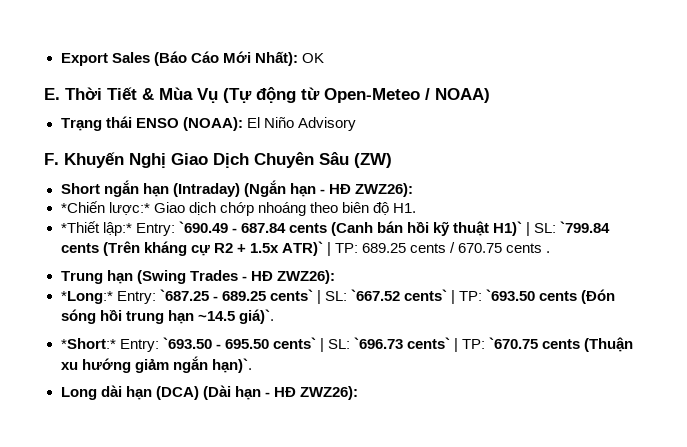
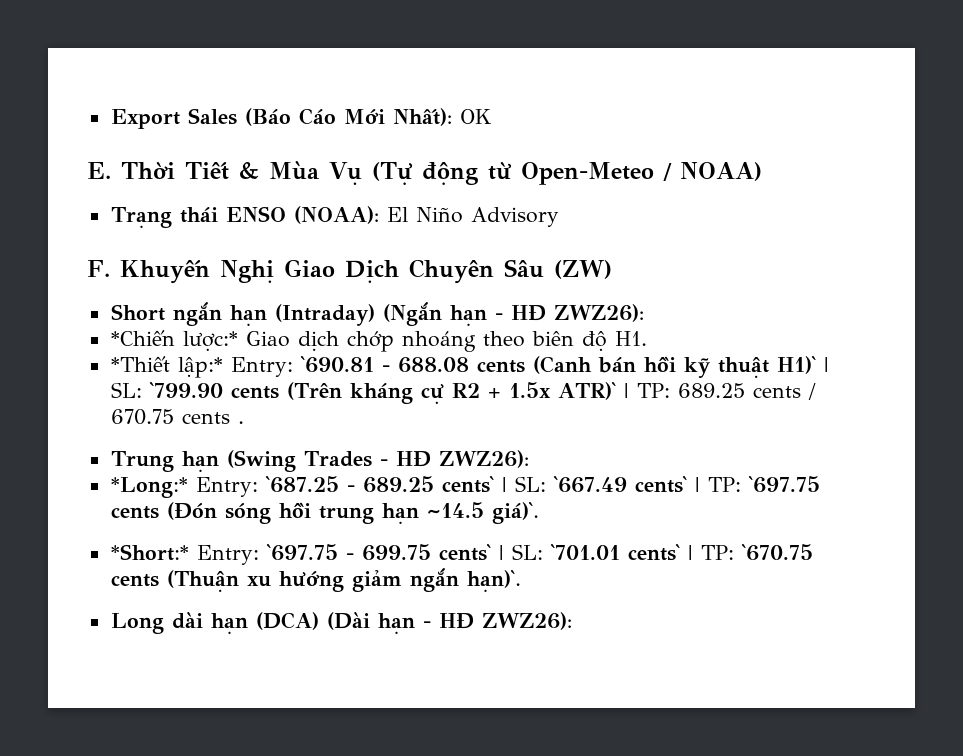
- *Thiết lập:* Entry: `690.49 - 687.84 cents (Canh bán hồi kỹ thuật H1)` | SL: `799.84 cents (Trên kháng cự R2 + 1.5x ATR)` | TP: 689.25 cents / 670.75 cents .
+ *Thiết lập:* Entry: `690.81 - 688.08 cents (Canh bán hồi kỹ thuật H1)` | SL: `799.90 cents (Trên kháng cự R2 + 1.5x ATR)` | TP: 689.25 cents / 670.75 cents .
- *Long:* Entry: `687.25 - 689.25 cents` | SL: `667.52 cents` | TP: `693.50 cents (Đón sóng hồi trung hạn ~14.5 giá)`.
+ *Long:* Entry: `687.25 - 689.25 cents` | SL: `667.49 cents` | TP: `697.75 cents (Đón sóng hồi trung hạn ~14.5 giá)`.
- *Short:* Entry: `693.50 - 695.50 cents` | SL: `696.73 cents` | TP: `670.75 cents (Thuận xu hướng giảm ngắn hạn)`.
+ *Short:* Entry: `697.75 - 699.75 cents` | SL: `701.01 cents` | TP: `670.75 cents (Thuận xu hướng giảm ngắn hạn)`.

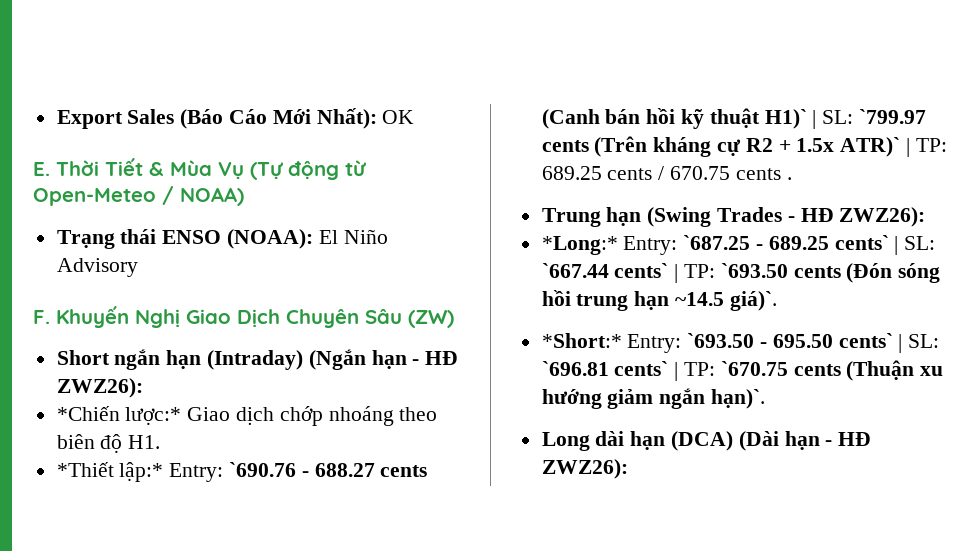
- *Thiết lập:* Entry: `690.81 - 688.08 cents (Canh bán hồi kỹ thuật H1)` | SL: `799.90 cents (Trên kháng cự R2 + 1.5x ATR)` | TP: 689.25 cents / 670.75 cents .
+ *Thiết lập:* Entry: `690.76 - 688.27 cents (Canh bán hồi kỹ thuật H1)` | SL: `799.97 cents (Trên kháng cự R2 + 1.5x ATR)` | TP: 689.25 cents / 670.75 cents .
- *Long:* Entry: `687.25 - 689.25 cents` | SL: `667.49 cents` | TP: `697.75 cents (Đón sóng hồi trung hạn ~14.5 giá)`.
+ *Long:* Entry: `687.25 - 689.25 cents` | SL: `667.44 cents` | TP: `693.50 cents (Đón sóng hồi trung hạn ~14.5 giá)`.
- *Short:* Entry: `697.75 - 699.75 cents` | SL: `701.01 cents` | TP: `670.75 cents (Thuận xu hướng giảm ngắn hạn)`.
+ *Short:* Entry: `693.50 - 695.50 cents` | SL: `696.81 cents` | TP: `670.75 cents (Thuận xu hướng giảm ngắn hạn)`.

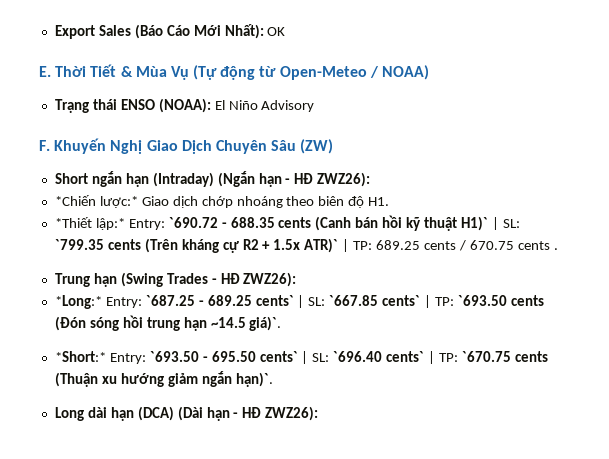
- *Thiết lập:* Entry: `690.76 - 688.27 cents (Canh bán hồi kỹ thuật H1)` | SL: `799.97 cents (Trên kháng cự R2 + 1.5x ATR)` | TP: 689.25 cents / 670.75 cents .
+ *Thiết lập:* Entry: `690.72 - 688.35 cents (Canh bán hồi kỹ thuật H1)` | SL: `799.35 cents (Trên kháng cự R2 + 1.5x ATR)` | TP: 689.25 cents / 670.75 cents .
- *Long:* Entry: `687.25 - 689.25 cents` | SL: `667.44 cents` | TP: `693.50 cents (Đón sóng hồi trung hạn ~14.5 giá)`.
+ *Long:* Entry: `687.25 - 689.25 cents` | SL: `667.85 cents` | TP: `693.50 cents (Đón sóng hồi trung hạn ~14.5 giá)`.
- *Short:* Entry: `693.50 - 695.50 cents` | SL: `696.81 cents` | TP: `670.75 cents (Thuận xu hướng giảm ngắn hạn)`.
+ *Short:* Entry: `693.50 - 695.50 cents` | SL: `696.40 cents` | TP: `670.75 cents (Thuận xu hướng giảm ngắn hạn)`.

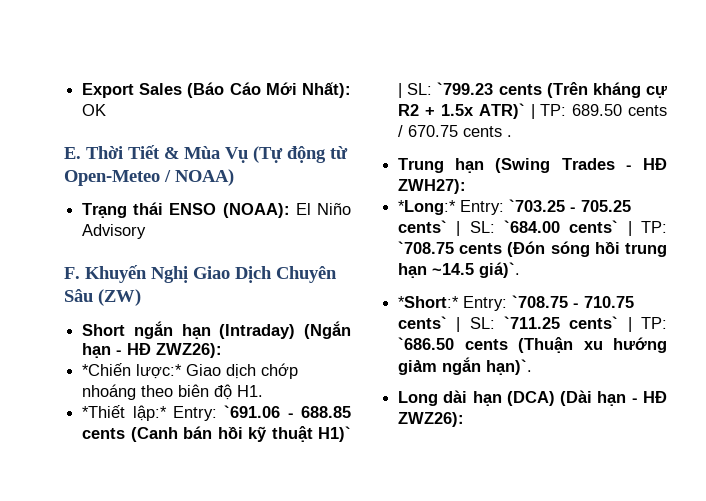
- *Thiết lập:* Entry: `690.72 - 688.35 cents (Canh bán hồi kỹ thuật H1)` | SL: `799.35 cents (Trên kháng cự R2 + 1.5x ATR)` | TP: 689.25 cents / 670.75 cents .
+ *Thiết lập:* Entry: `691.06 - 688.85 cents (Canh bán hồi kỹ thuật H1)` | SL: `799.23 cents (Trên kháng cự R2 + 1.5x ATR)` | TP: 689.50 cents / 670.75 cents .
- Trung hạn (Swing Trades - HĐ ZWZ26):
+ Trung hạn (Swing Trades - HĐ ZWH27):
- *Long:* Entry: `687.25 - 689.25 cents` | SL: `667.85 cents` | TP: `693.50 cents (Đón sóng hồi trung hạn ~14.5 giá)`.
+ *Long:* Entry: `703.25 - 705.25 cents` | SL: `684.00 cents` | TP: `708.75 cents (Đón sóng hồi trung hạn ~14.5 giá)`.
- *Short:* Entry: `693.50 - 695.50 cents` | SL: `696.40 cents` | TP: `670.75 cents (Thuận xu hướng giảm ngắn hạn)`.
+ *Short:* Entry: `708.75 - 710.75 cents` | SL: `711.25 cents` | TP: `686.50 cents (Thuận xu hướng giảm ngắn hạn)`.

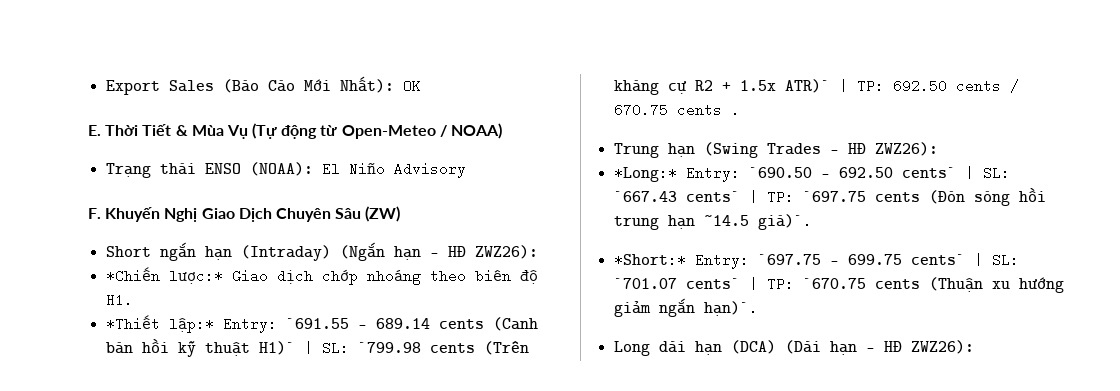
- *Thiết lập:* Entry: `691.06 - 688.85 cents (Canh bán hồi kỹ thuật H1)` | SL: `799.23 cents (Trên kháng cự R2 + 1.5x ATR)` | TP: 689.50 cents / 670.75 cents .
+ *Thiết lập:* Entry: `691.55 - 689.14 cents (Canh bán hồi kỹ thuật H1)` | SL: `799.98 cents (Trên kháng cự R2 + 1.5x ATR)` | TP: 692.50 cents / 670.75 cents .
- Trung hạn (Swing Trades - HĐ ZWH27):
+ Trung hạn (Swing Trades - HĐ ZWZ26):
- *Long:* Entry: `703.25 - 705.25 cents` | SL: `684.00 cents` | TP: `708.75 cents (Đón sóng hồi trung hạn ~14.5 giá)`.
+ *Long:* Entry: `690.50 - 692.50 cents` | SL: `667.43 cents` | TP: `697.75 cents (Đón sóng hồi trung hạn ~14.5 giá)`.
- *Short:* Entry: `708.75 - 710.75 cents` | SL: `711.25 cents` | TP: `686.50 cents (Thuận xu hướng giảm ngắn hạn)`.
+ *Short:* Entry: `697.75 - 699.75 cents` | SL: `701.07 cents` | TP: `670.75 cents (Thuận xu hướng giảm ngắn hạn)`.

